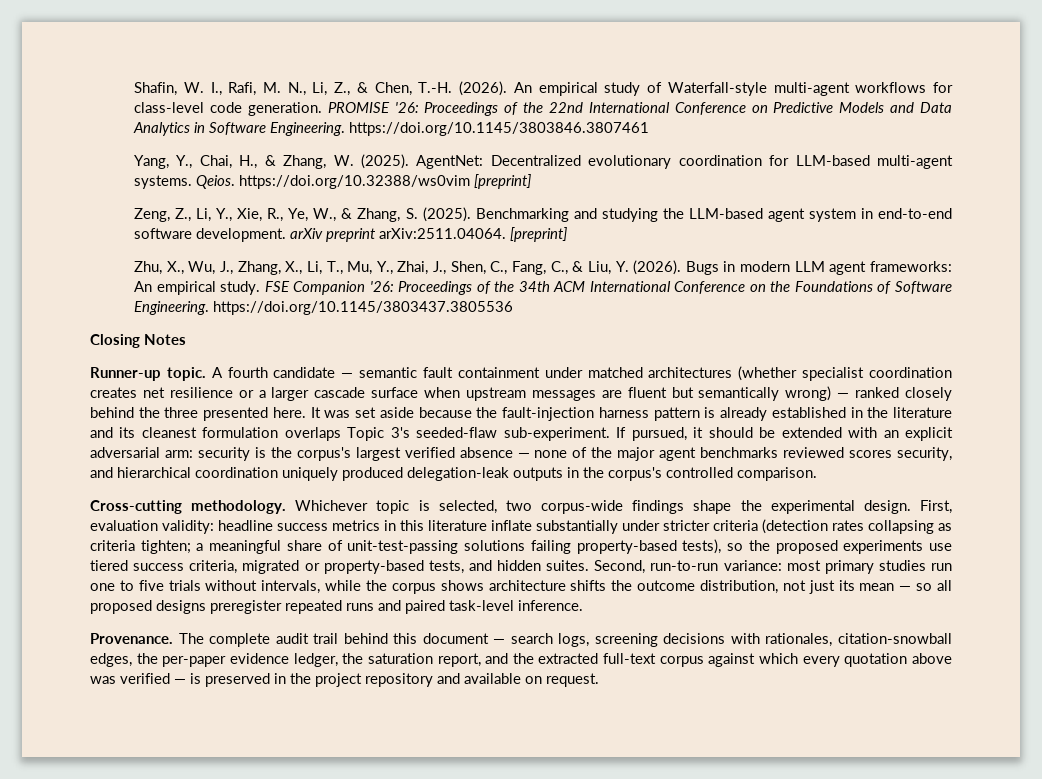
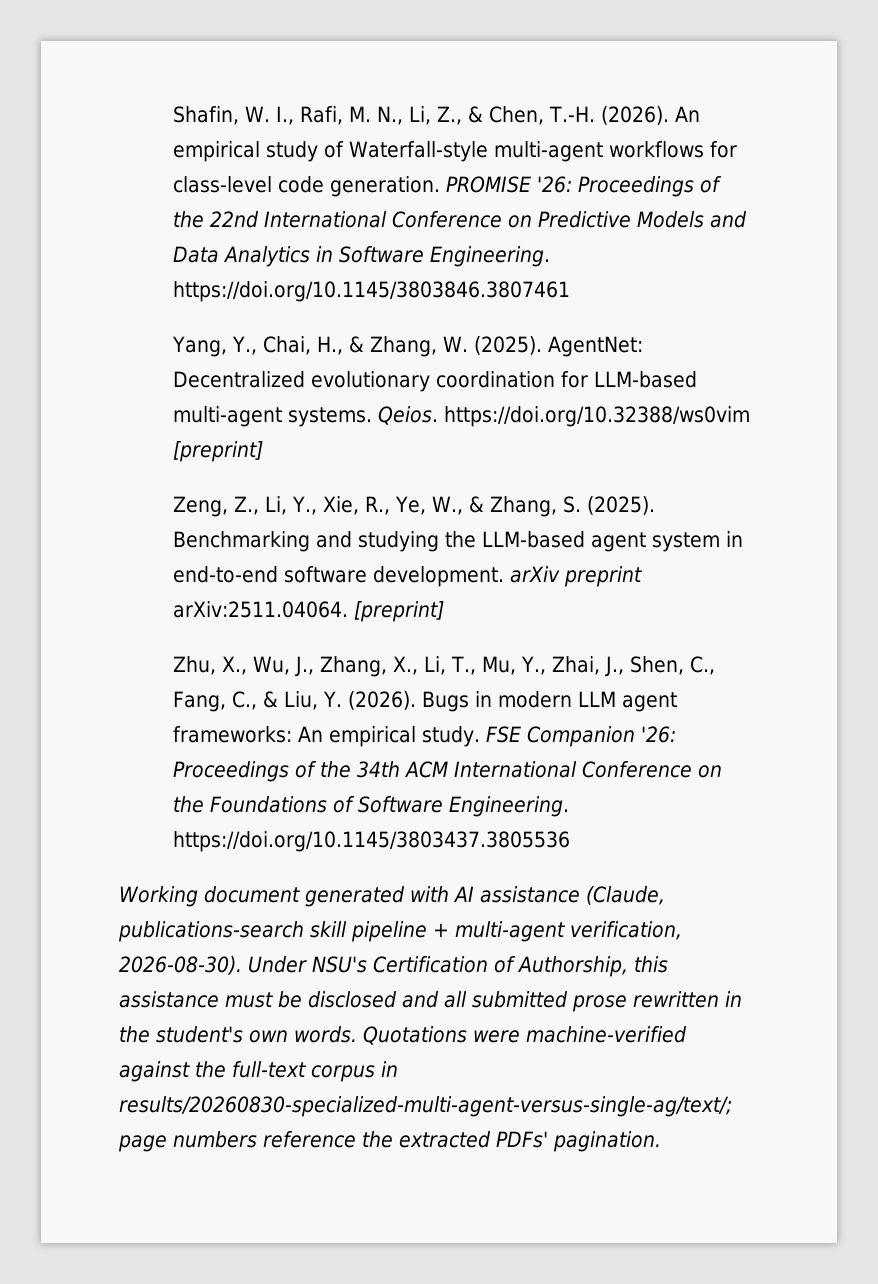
- Closing Notes
- Runner-up topic. A fourth candidate — semantic fault containment under matched architectures (whether specialist coordination creates net resilience or a larger cascade surface when upstream messages are fluent but semantically wrong) — ranked closely behind the three presented here. It was set aside because the fault-injection harness pattern is already established in the literature and its cleanest formulation overlaps Topic 3's seeded-flaw sub-experiment. If pursued, it should be extended with an explicit adversarial arm: security is the corpus's largest verified absence — none of the major agent benchmarks reviewed scores security, and hierarchical coordination uniquely produced delegation-leak outputs in the corpus's controlled comparison.
- Cross-cutting methodology. Whichever topic is selected, two corpus-wide findings shape the experimental design. First, evaluation validity: headline success metrics in this literature inflate substantially under stricter criteria (detection rates collapsing as criteria tighten; a meaningful share of unit-test-passing solutions failing property-based tests), so the proposed experiments use tiered success criteria, migrated or property-based tests, and hidden suites. Second, run-to-run variance: most primary studies run one to five trials without intervals, while the corpus shows architecture shifts the outcome distribution, not just its mean — so all proposed designs preregister repeated runs and paired task-level inference.
- Provenance. The complete audit trail behind this document — search logs, screening decisions with rationales, citation-snowball edges, the per-paper evidence ledger, the saturation report, and the extracted full-text corpus against which every quotation above was verified — is preserved in the project repository and available on request.
+ Working document generated with AI assistance (Claude, publications-search skill pipeline + multi-agent verification, 2026-08-30). Under NSU's Certification of Authorship, this assistance must be disclosed and all submitted prose rewritten in the student's own words. Quotations were machine-verified against the full-text corpus in results/20260830-specialized-multi-agent-versus-single-ag/text/; page numbers reference the extracted PDFs' pagination.

